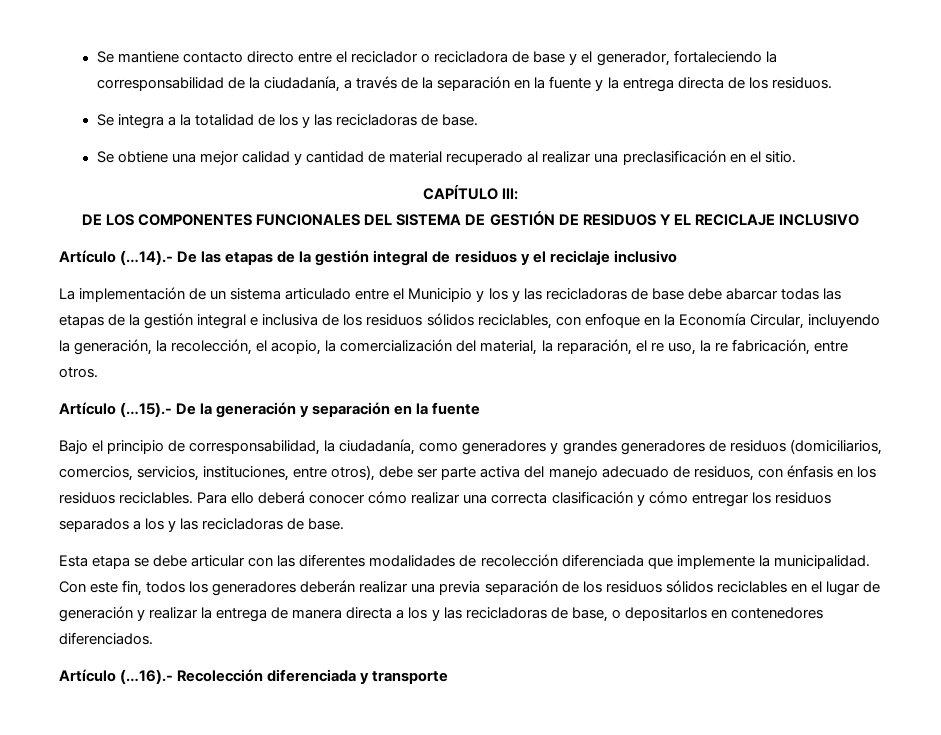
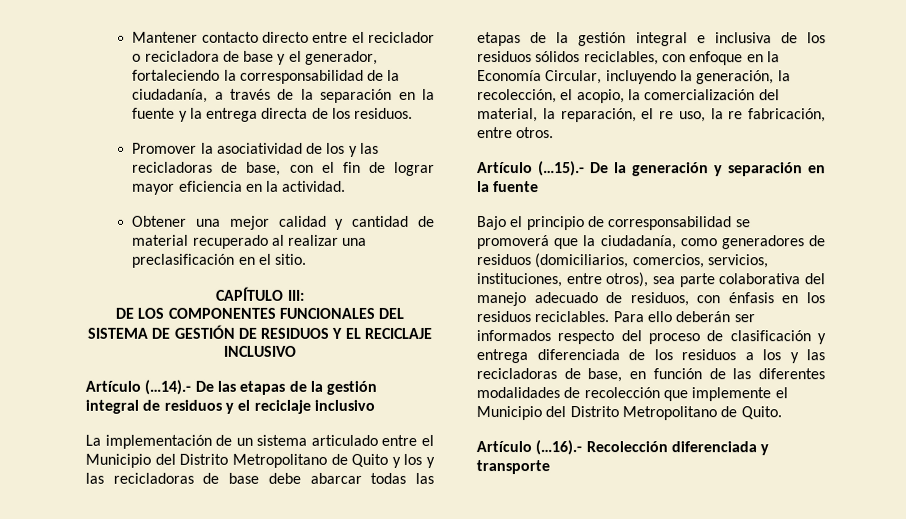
- Se mantiene contacto directo entre el reciclador o recicladora de base y el generador, fortaleciendo la corresponsabilidad de la ciudadanía, a través de la separación en la fuente y la entrega directa de los residuos.
+ Mantener contacto directo entre el reciclador o recicladora de base y el generador, fortaleciendo la corresponsabilidad de la ciudadanía, a través de la separación en la fuente y la entrega directa de los residuos.
- Se integra a la totalidad de los y las recicladoras de base.
- Se obtiene una mejor calidad y cantidad de material recuperado al realizar una preclasificación en el sitio.
+ Promover la asociatividad de los y las recicladoras de base, con el fin de lograr mayor eficiencia en la actividad.
+ Obtener una mejor calidad y cantidad de material recuperado al realizar una preclasificación en el sitio.
- La implementación de un sistema articulado entre el Municipio y los y las recicladoras de base debe abarcar todas las etapas de la gestión integral e inclusiva de los residuos sólidos reciclables, con enfoque en la Economía Circular, incluyendo la generación, la recolección, el acopio, la comercialización del material, la reparación, el re uso, la re fabricación, entre otros.
+ La implementación de un sistema articulado entre el Municipio del Distrito Metropolitano de Quito y los y las recicladoras de base debe abarcar todas las etapas de la gestión integral e inclusiva de los residuos sólidos reciclables, con enfoque en la Economía Circular, incluyendo la generación, la recolección, el acopio, la comercialización del material, la reparación, el re uso, la re fabricación, entre otros.
- Bajo el principio de corresponsabilidad, la ciudadanía, como generadores y grandes generadores de residuos (domiciliarios, comercios, servicios, instituciones, entre otros), debe ser parte activa del manejo adecuado de residuos, con énfasis en los residuos reciclables.
+ Bajo el principio de corresponsabilidad se promoverá que la ciudadanía, como generadores de residuos (domiciliarios, comercios, servicios, instituciones, entre otros), sea parte colaborativa del manejo adecuado de residuos, con énfasis en los residuos reciclables.
- Para ello deberá conocer cómo realizar una correcta clasificación y cómo entregar los residuos separados a los y las recicladoras de base.
- Esta etapa se debe articular con las diferentes modalidades de recolección diferenciada que implemente la municipalidad. Con este fin, todos los generadores deberán realizar una previa separación de los residuos sólidos reciclables en el lugar de generación y realizar la entrega de manera directa a los y las recicladoras de base, o depositarlos en contenedores diferenciados.
+ Para ello deberán ser informados respecto del proceso de clasificación y entrega diferenciada de los residuos a los y las recicladoras de base, en función de las diferentes modalidades de recolección que implemente el Municipio del Distrito Metropolitano de Quito.

